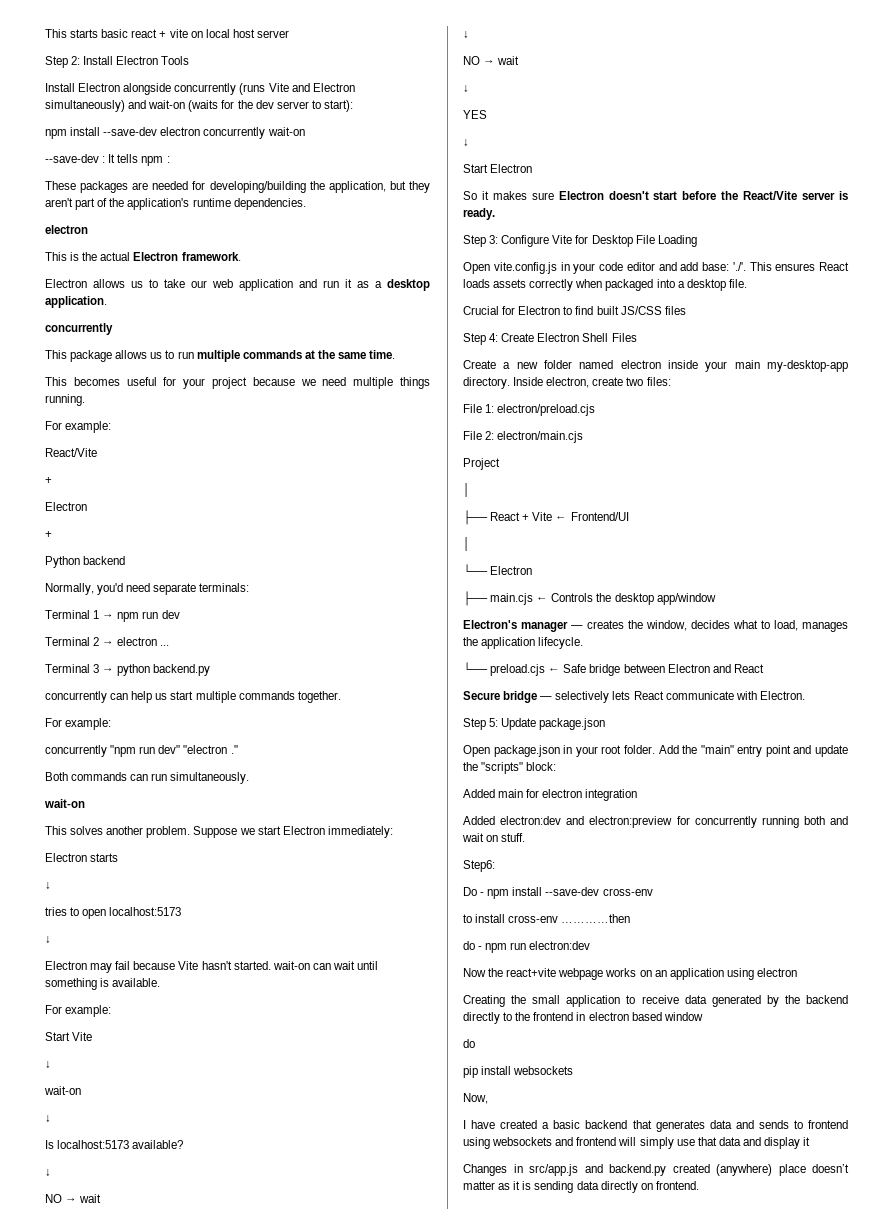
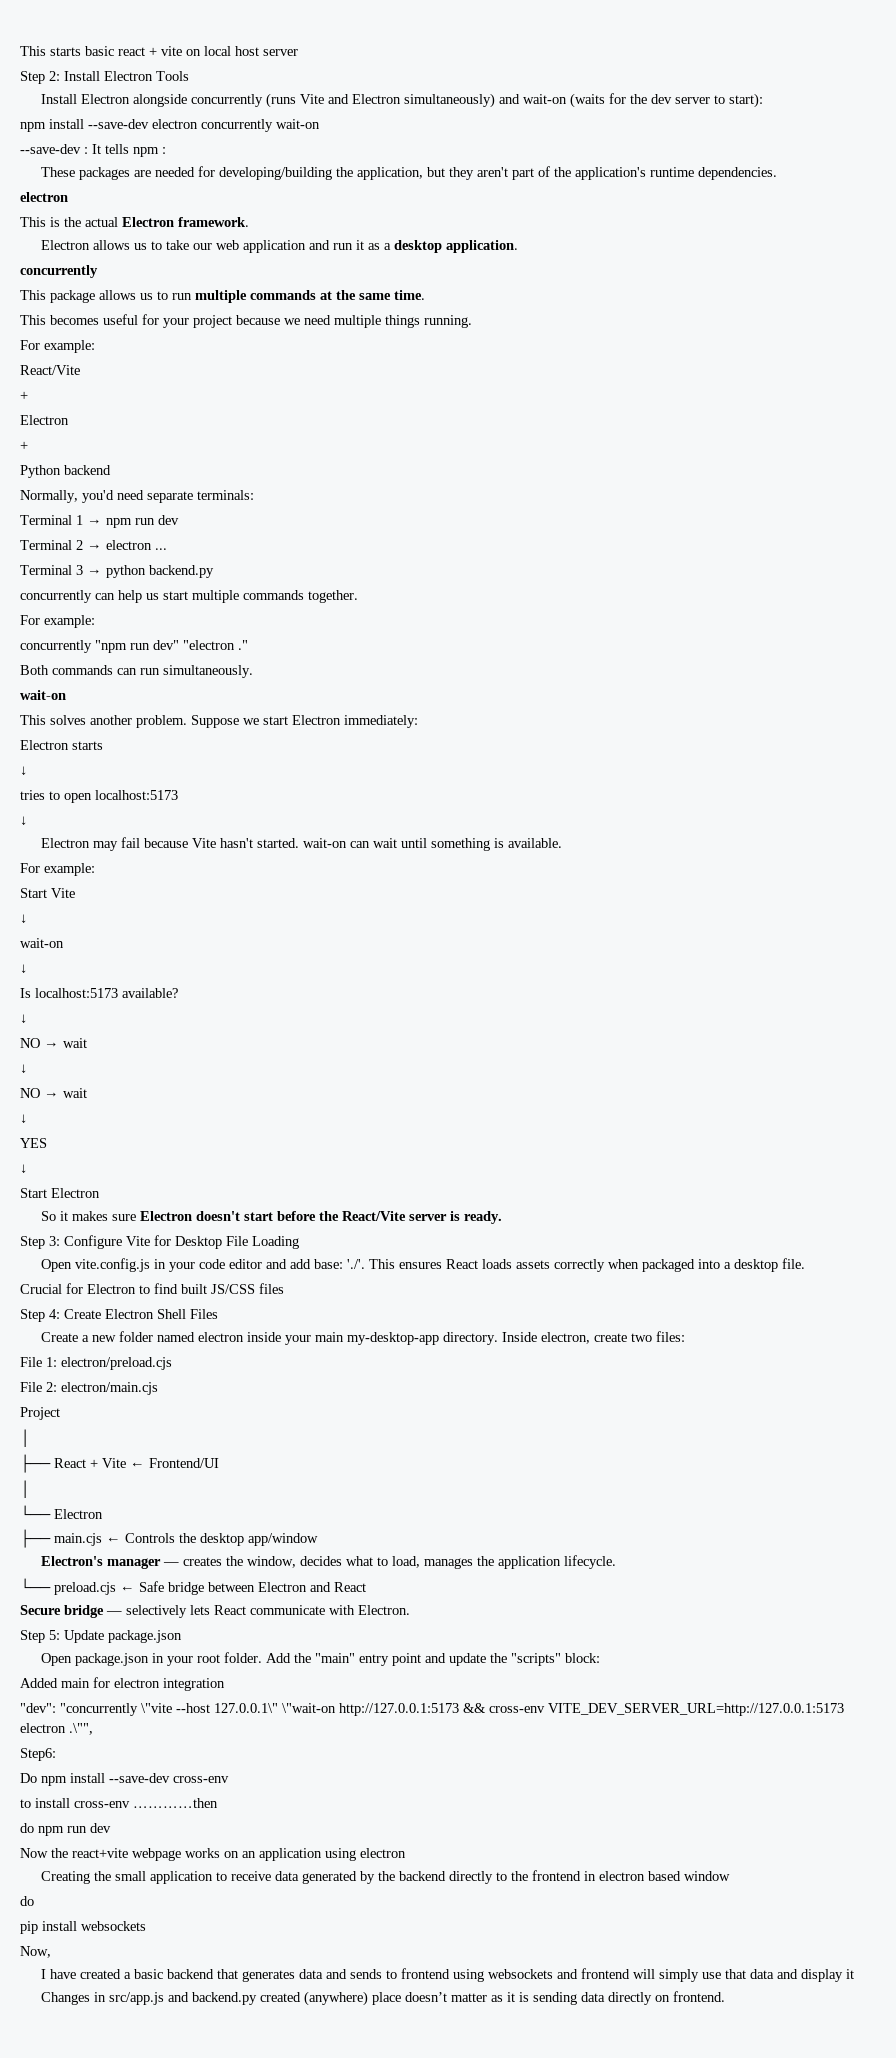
- Added electron:dev and electron:preview for concurrently running both and wait on stuff.
+ "dev": "concurrently \"vite --host 127.0.0.1\" \"wait-on http://127.0.0.1:5173 && cross-env VITE_DEV_SERVER_URL=http://127.0.0.1:5173 electron .\"",
- Do - npm install --save-dev cross-env
+ Do npm install --save-dev cross-env
- do - npm run electron:dev
+ do npm run dev

